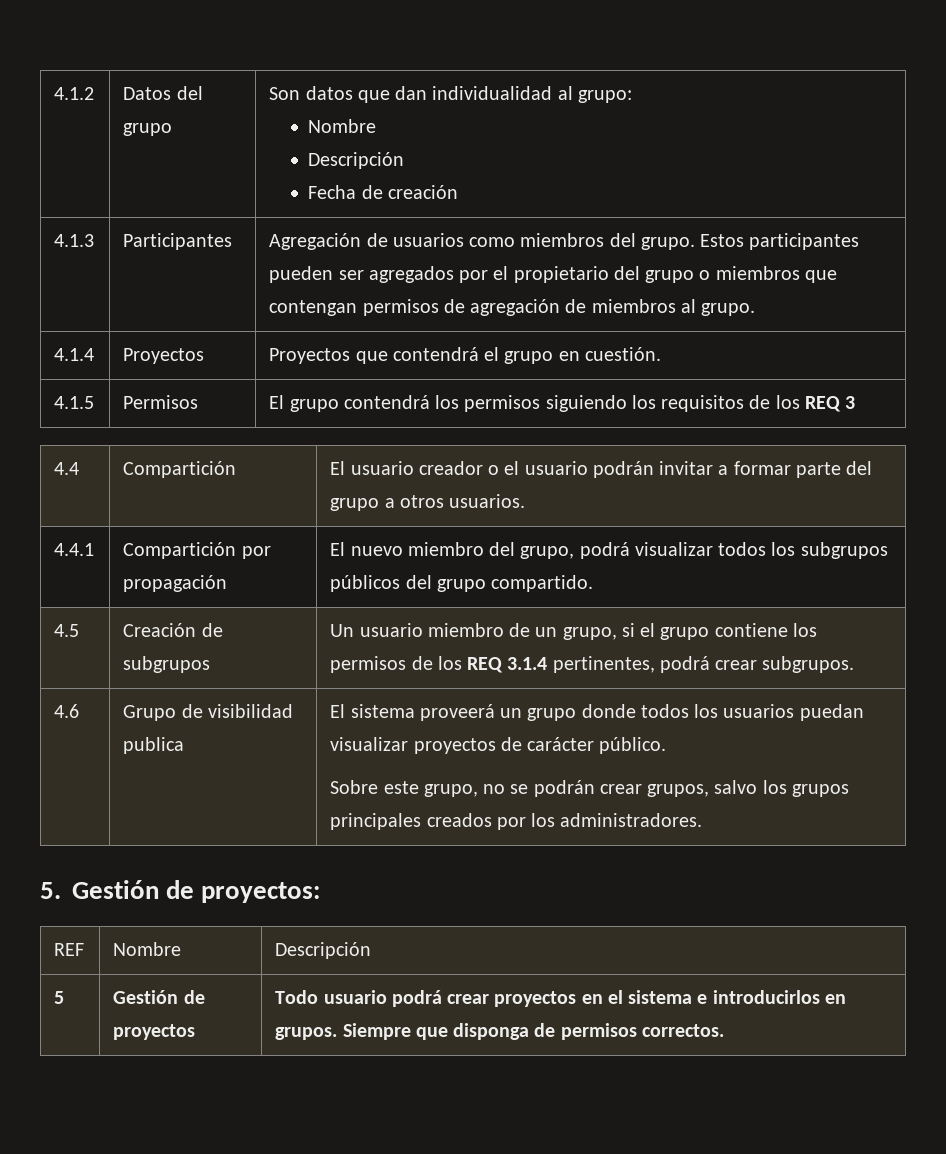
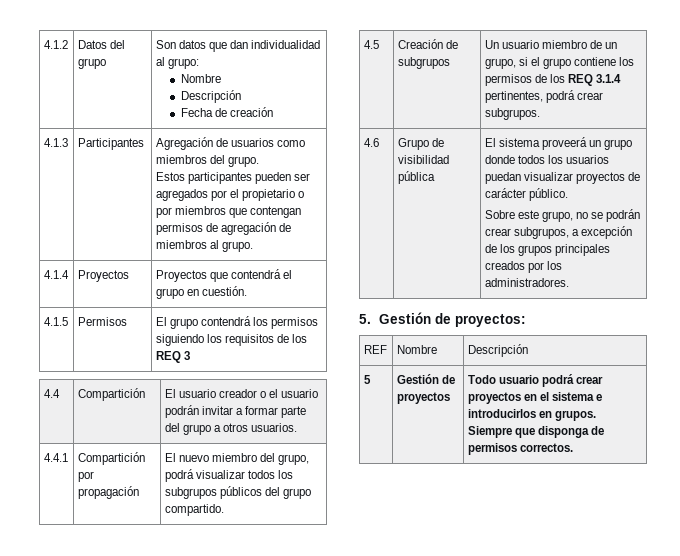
- 4.1.3 | Participantes | Agregación de usuarios como miembros del grupo. Estos participantes pueden ser agregados por el propietario del grupo o miembros que contengan permisos de agregación de miembros al grupo.
+ 4.1.3 | Participantes | Agregación de usuarios como miembros del grupo.
+ Estos participantes pueden ser agregados por el propietario o por miembros que contengan permisos de agregación de miembros al grupo.
- 4.6 | Grupo de visibilidad publica | El sistema proveerá un grupo donde todos los usuarios puedan visualizar proyectos de carácter público.
- Sobre este grupo, no se podrán crear grupos, salvo los grupos principales creados por los administradores.
+ 4.6 | Grupo de visibilidad pública | El sistema proveerá un grupo donde todos los usuarios puedan visualizar proyectos de carácter público.
+ Sobre este grupo, no se podrán crear subgrupos, a excepción de los grupos principales creados por los administradores.

